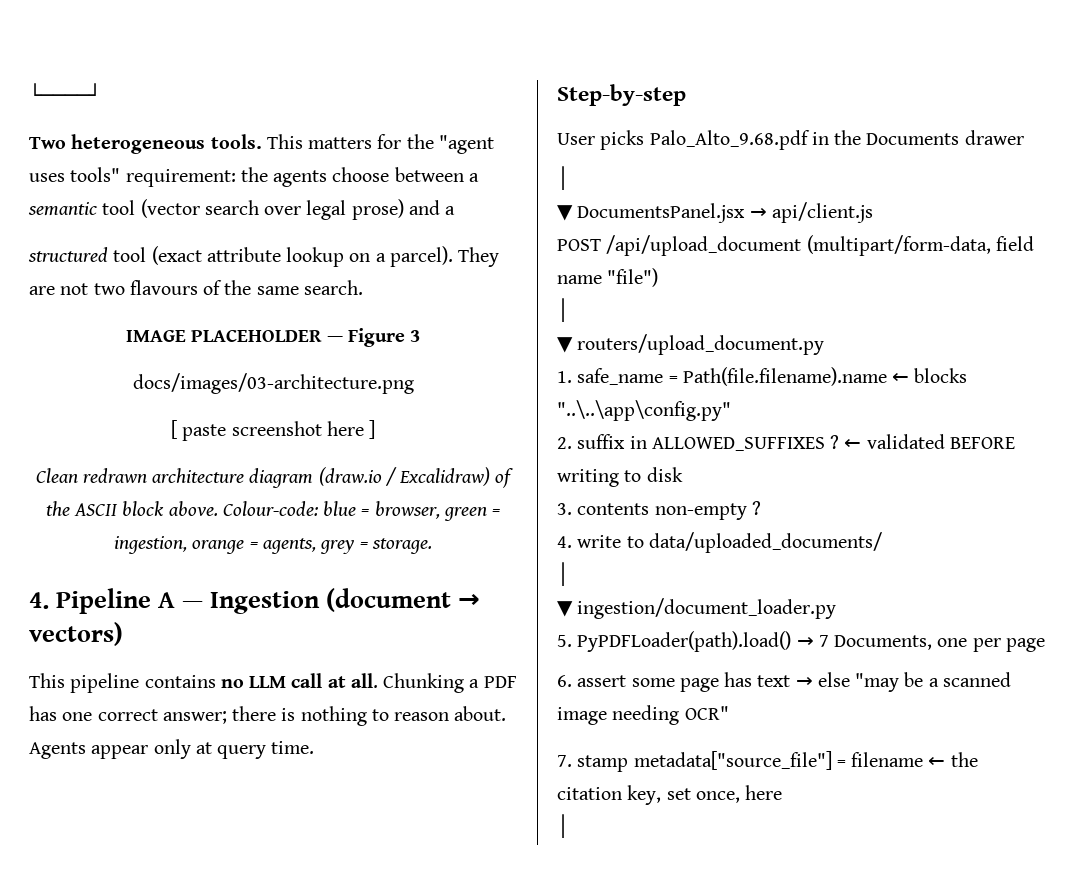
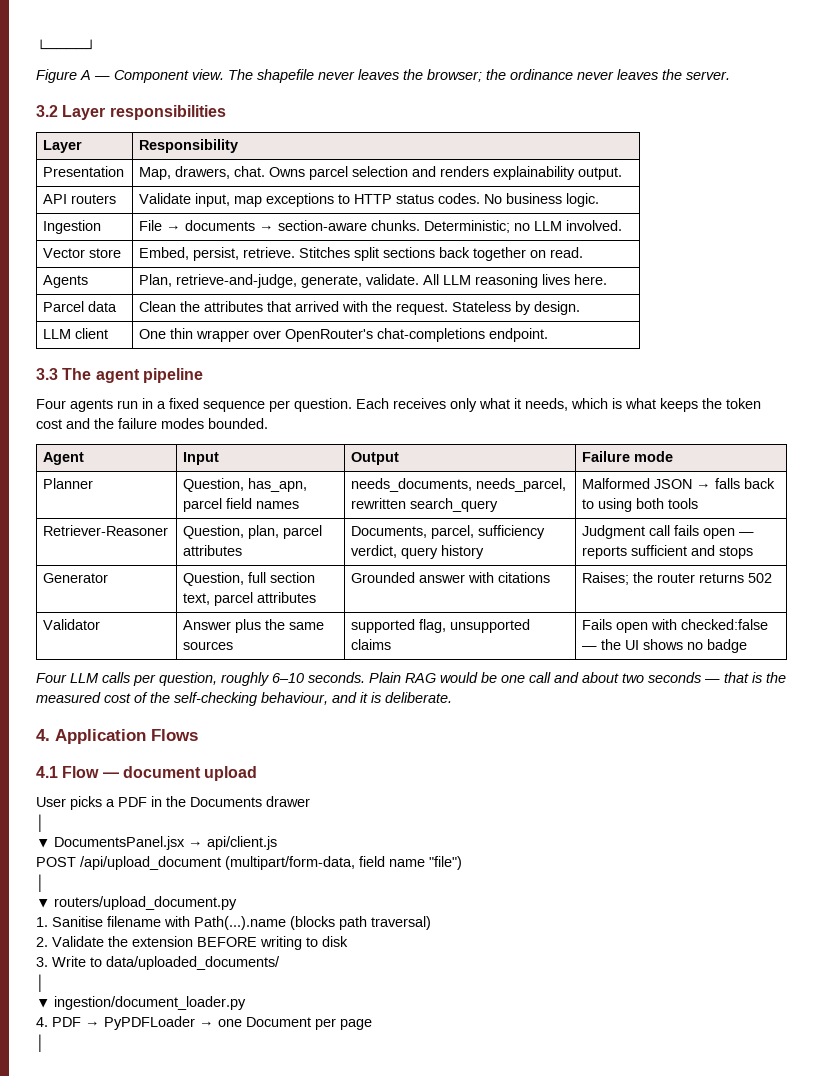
- Two heterogeneous tools. This matters for the "agent uses tools" requirement: the agents choose between a semantic tool (vector search over legal prose) and a
- structured tool (exact attribute lookup on a parcel). They are not two flavours of the same search.
- IMAGE PLACEHOLDER — Figure 3
- docs/images/03-architecture.png
- [ paste screenshot here ]
- Clean redrawn architecture diagram (draw.io / Excalidraw) of the ASCII block above. Colour-code: blue = browser, green = ingestion, orange = agents, grey = storage.
- 4. Pipeline A — Ingestion (document → vectors)
- This pipeline contains no LLM call at all. Chunking a PDF has one correct answer; there is nothing to reason about. Agents appear only at query time.
- Step-by-step
+ Figure A — Component view. The shapefile never leaves the browser; the ordinance never leaves the server.
+ 3.2 Layer responsibilities
+ Layer | Responsibility
+ Presentation | Map, drawers, chat. Owns parcel selection and renders explainability output.
+ API routers | Validate input, map exceptions to HTTP status codes. No business logic.
+ Ingestion | File → documents → section-aware chunks. Deterministic; no LLM involved.
+ Vector store | Embed, persist, retrieve. Stitches split sections back together on read.
+ Agents | Plan, retrieve-and-judge, generate, validate. All LLM reasoning lives here.
+ Parcel data | Clean the attributes that arrived with the request. Stateless by design.
+ LLM client | One thin wrapper over OpenRouter's chat-completions endpoint.
+ 3.3 The agent pipeline
+ Four agents run in a fixed sequence per question. Each receives only what it needs, which is what keeps the token cost and the failure modes bounded.
+ Agent | Input | Output | Failure mode
+ Planner | Question, has_apn, parcel field names | needs_documents, needs_parcel, rewritten search_query | Malformed JSON → falls back to using both tools
+ Retriever-Reasoner | Question, plan, parcel attributes | Documents, parcel, sufficiency verdict, query history | Judgment call fails open — reports sufficient and stops
+ Generator | Question, full section text, parcel attributes | Grounded answer with citations | Raises; the router returns 502
+ Validator | Answer plus the same sources | supported flag, unsupported claims | Fails open with checked:false — the UI shows no badge
+ Four LLM calls per question, roughly 6–10 seconds. Plain RAG would be one call and about two seconds — that is the measured cost of the self-checking behaviour, and it is deliberate.
+ 4. Application Flows
+ 4.1 Flow — document upload
- User picks Palo_Alto_9.68.pdf in the Documents drawer
+ User picks a PDF in the Documents drawer
- 1. safe_name = Path(file.filename).name ← blocks "..\..\app\config.py"
- 2. suffix in ALLOWED_SUFFIXES ? ← validated BEFORE writing to disk
+ 1. Sanitise filename with Path(...).name (blocks path traversal)
+ 2. Validate the extension BEFORE writing to disk
- 3. contents non-empty ?
- 4. write to data/uploaded_documents/
+ 3. Write to data/uploaded_documents/
- 5. PyPDFLoader(path).load() → 7 Documents, one per page
- 6. assert some page has text → else "may be a scanned image needing OCR"
- 7. stamp metadata["source_file"] = filename ← the citation key, set once, here
+ 4. PDF → PyPDFLoader → one Document per page

